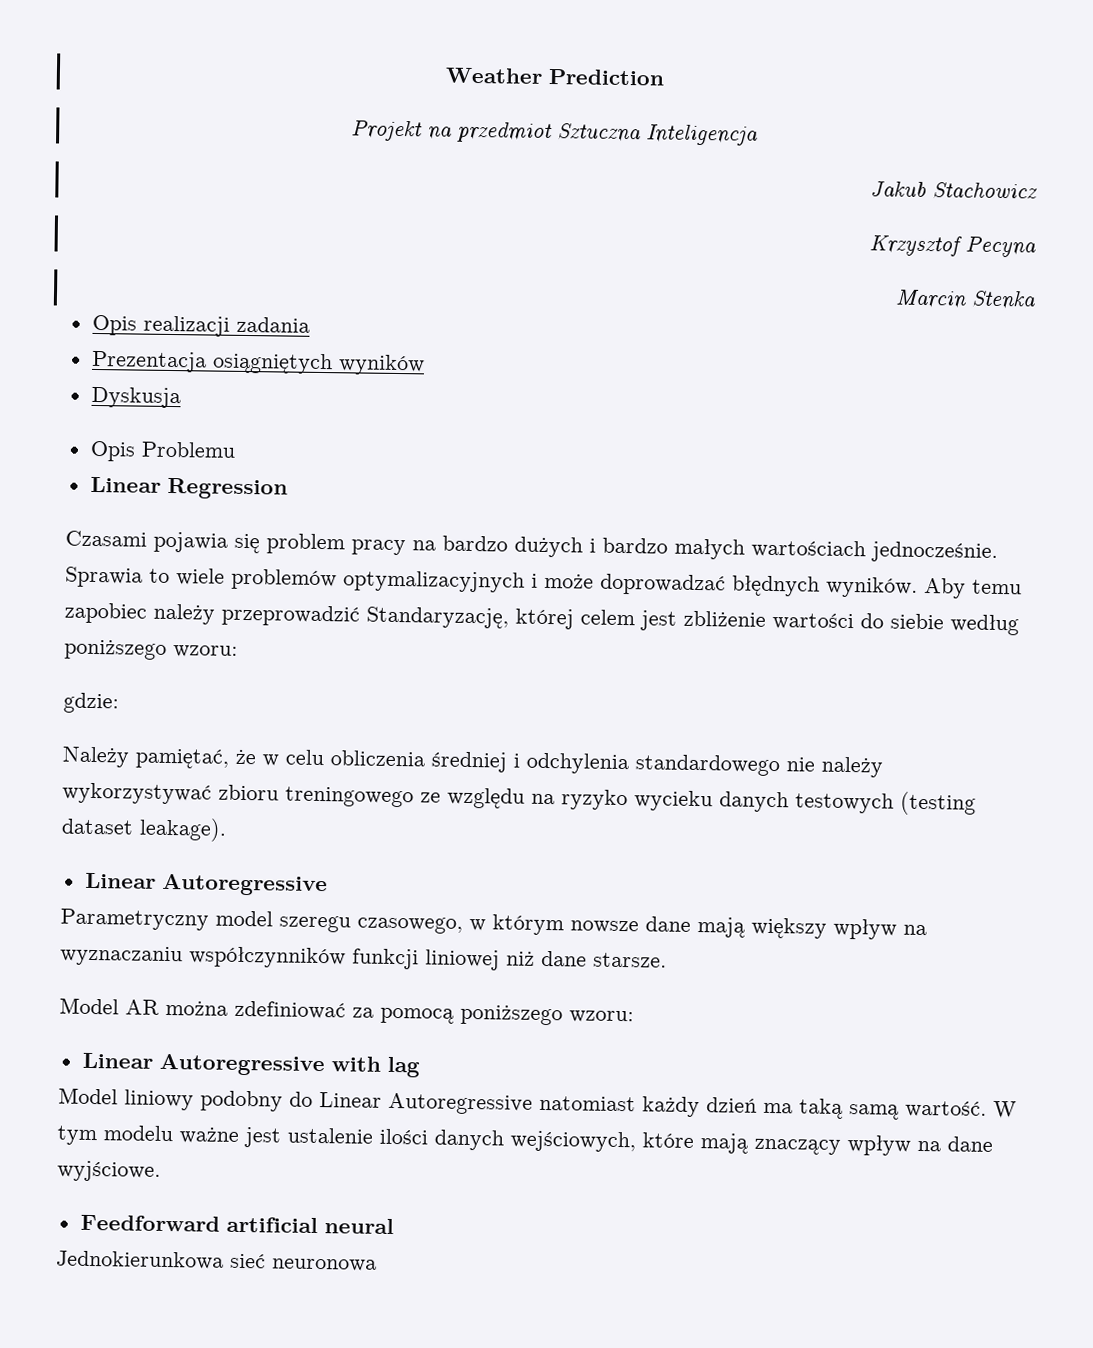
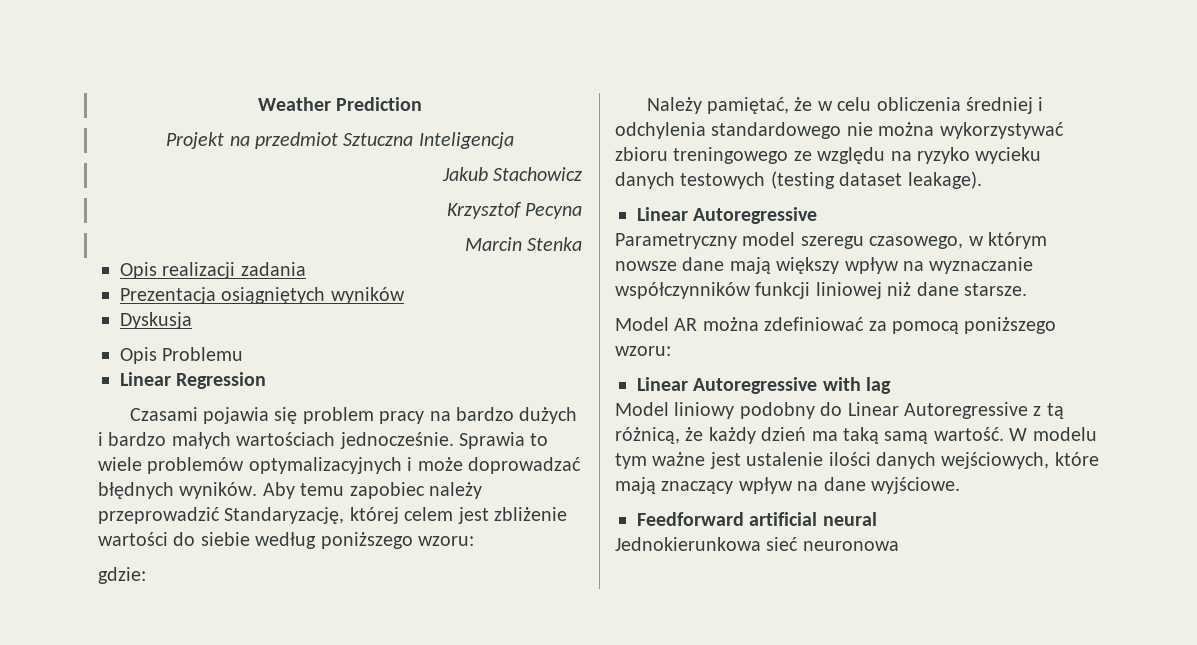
- Należy pamiętać, że w celu obliczenia średniej i odchylenia standardowego nie należy wykorzystywać zbioru treningowego ze względu na ryzyko wycieku danych testowych (testing dataset leakage).
+ Należy pamiętać, że w celu obliczenia średniej i odchylenia standardowego nie można wykorzystywać zbioru treningowego ze względu na ryzyko wycieku danych testowych (testing dataset leakage).
- Parametryczny model szeregu czasowego, w którym nowsze dane mają większy wpływ na wyznaczaniu współczynników funkcji liniowej niż dane starsze.
+ Parametryczny model szeregu czasowego, w którym nowsze dane mają większy wpływ na wyznaczanie współczynników funkcji liniowej niż dane starsze.
- Model liniowy podobny do Linear Autoregressive natomiast każdy dzień ma taką samą wartość.
+ Model liniowy podobny do Linear Autoregressive z tą różnicą, że każdy dzień ma taką samą wartość.
- W tym modelu ważne jest ustalenie ilości danych wejściowych, które mają znaczący wpływ na dane wyjściowe.
+ W modelu tym ważne jest ustalenie ilości danych wejściowych, które mają znaczący wpływ na dane wyjściowe.

